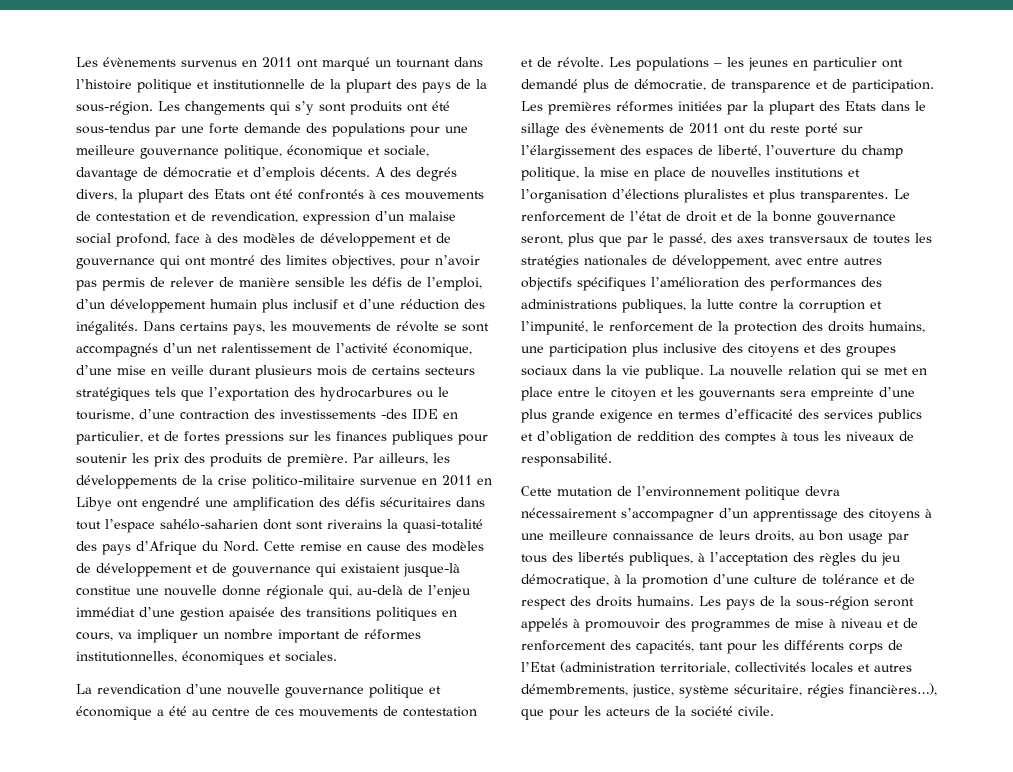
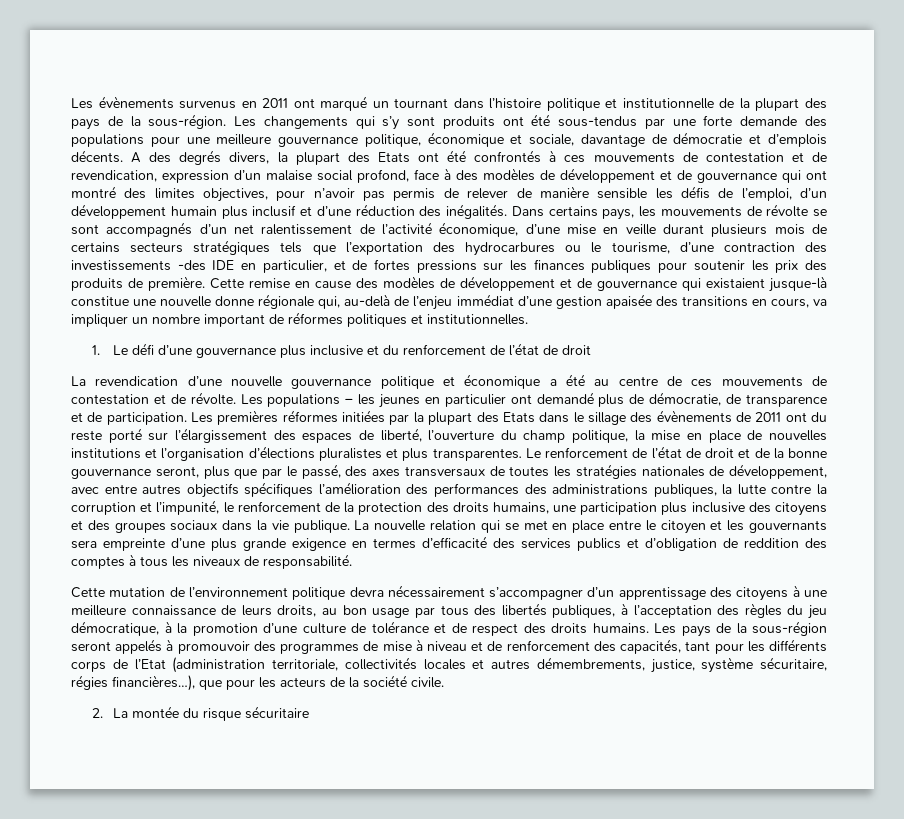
- Par ailleurs, les développements de la crise politico-militaire survenue en 2011 en Libye ont engendré une amplification des défis sécuritaires dans tout l’espace sahélo-saharien dont sont riverains la quasi-totalité des pays d’Afrique du Nord.
- Cette remise en cause des modèles de développement et de gouvernance qui existaient jusque-là constitue une nouvelle donne régionale qui, au-delà de l’enjeu immédiat d’une gestion apaisée des transitions politiques en cours, va impliquer un nombre important de réformes institutionnelles, économiques et sociales.
+ Cette remise en cause des modèles de développement et de gouvernance qui existaient jusque-là constitue une nouvelle donne régionale qui, au-delà de l’enjeu immédiat d’une gestion apaisée des transitions en cours, va impliquer un nombre important de réformes politiques et institutionnelles.
+ 1. Le défi d’une gouvernance plus inclusive et du renforcement de l’état de droit
+ 2. La montée du risque sécuritaire

